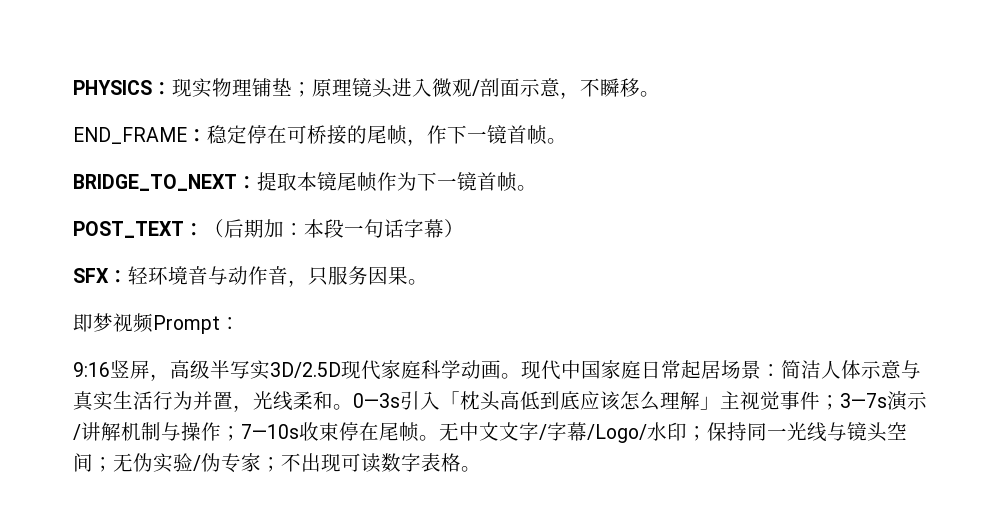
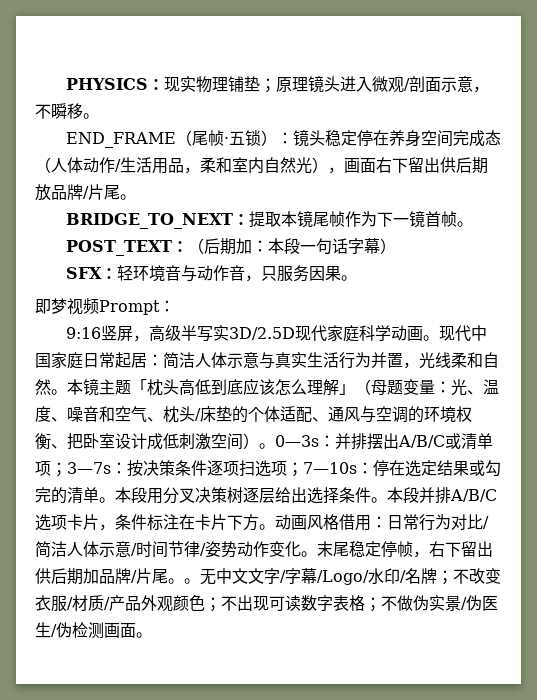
- END_FRAME：稳定停在可桥接的尾帧，作下一镜首帧。
+ END_FRAME（尾帧·五锁）：镜头稳定停在养身空间完成态（人体动作/生活用品，柔和室内自然光），画面右下留出供后期放品牌/片尾。
- 现代中国家庭日常起居场景：简洁人体示意与真实生活行为并置，光线柔和。0—3s引入「枕头高低到底应该怎么理解」主视觉事件；3—7s演示/讲解机制与操作；7—10s收束停在尾帧。
+ 现代中国家庭日常起居：简洁人体示意与真实生活行为并置，光线柔和自然。本镜主题「枕头高低到底应该怎么理解」（母题变量：光、温度、噪音和空气、枕头/床垫的个体适配、通风与空调的环境权衡、把卧室设计成低刺激空间）。0—3s：并排摆出A/B/C或清单项；3—7s：按决策条件逐项扫选项；7—10s：停在选定结果或勾完的清单。本段用分叉决策树逐层给出选择条件。本段并排A/B/C选项卡片，条件标注在卡片下方。动画风格借用：日常行为对比/简洁人体示意/时间节律/姿势动作变化。末尾稳定停帧，右下留出供后期加品牌/片尾。。
- 无中文文字/字幕/Logo/水印；保持同一光线与镜头空间；无伪实验/伪专家；不出现可读数字表格。
+ 无中文文字/字幕/Logo/水印/名牌；不改变衣服/材质/产品外观颜色；不出现可读数字表格；不做伪实景/伪医生/伪检测画面。

